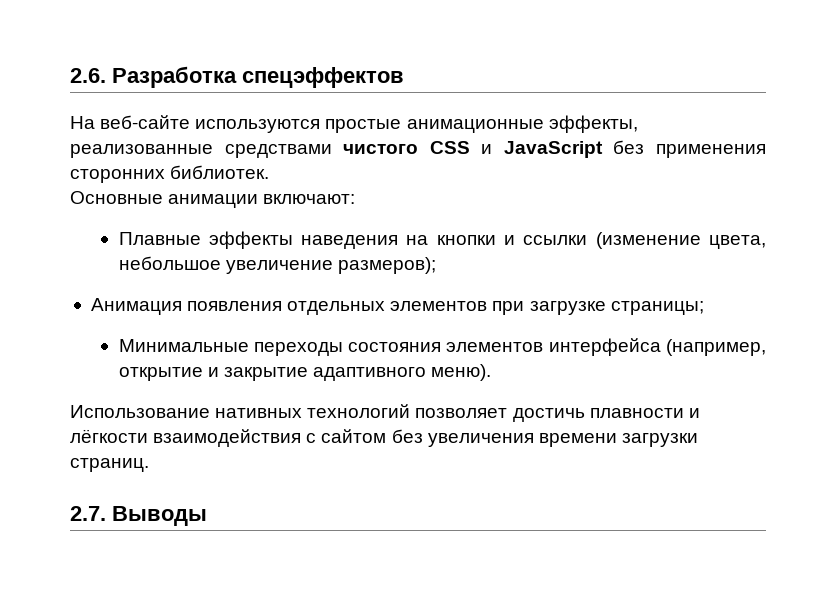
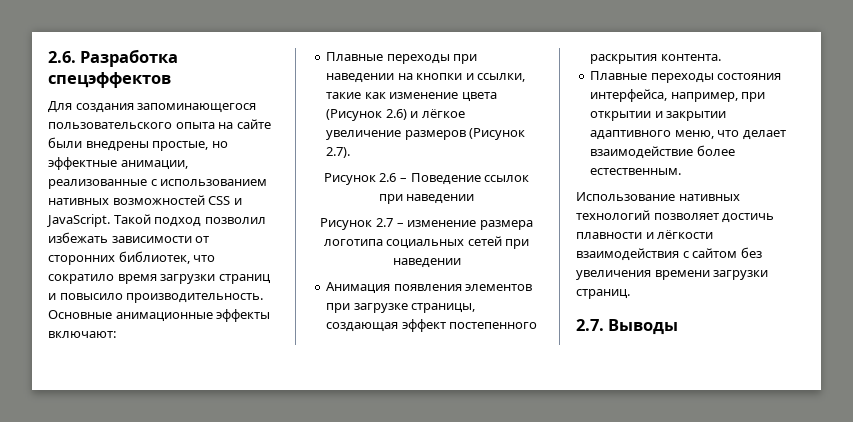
- На веб-сайте используются простые анимационные эффекты, реализованные средствами чистого CSS и JavaScript без применения сторонних библиотек.
- Основные анимации включают:
- Плавные эффекты наведения на кнопки и ссылки (изменение цвета, небольшое увеличение размеров);
+ Для создания запоминающегося пользовательского опыта на сайте были внедрены простые, но эффектные анимации, реализованные с использованием нативных возможностей CSS и JavaScript. Такой подход позволил избежать зависимости от сторонних библиотек, что сократило время загрузки страниц и повысило производительность. Основные анимационные эффекты включают:
+ Плавные переходы при наведении на кнопки и ссылки, такие как изменение цвета (Рисунок 2.6) и лёгкое увеличение размеров (Рисунок 2.7).
+ Рисунок 2.6 – Поведение ссылок при наведении
+ Рисунок 2.7 – изменение размера логотипа социальных сетей при наведении
- Анимация появления отдельных элементов при загрузке страницы;
- Минимальные переходы состояния элементов интерфейса (например, открытие и закрытие адаптивного меню).
+ Анимация появления элементов при загрузке страницы, создающая эффект постепенного раскрытия контента.
+ Плавные переходы состояния интерфейса, например, при открытии и закрытии адаптивного меню, что делает взаимодействие более естественным.

